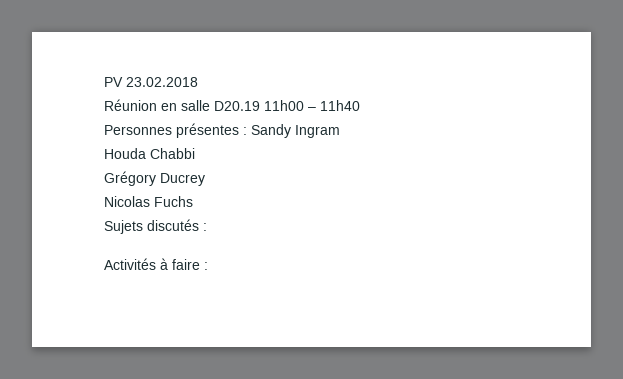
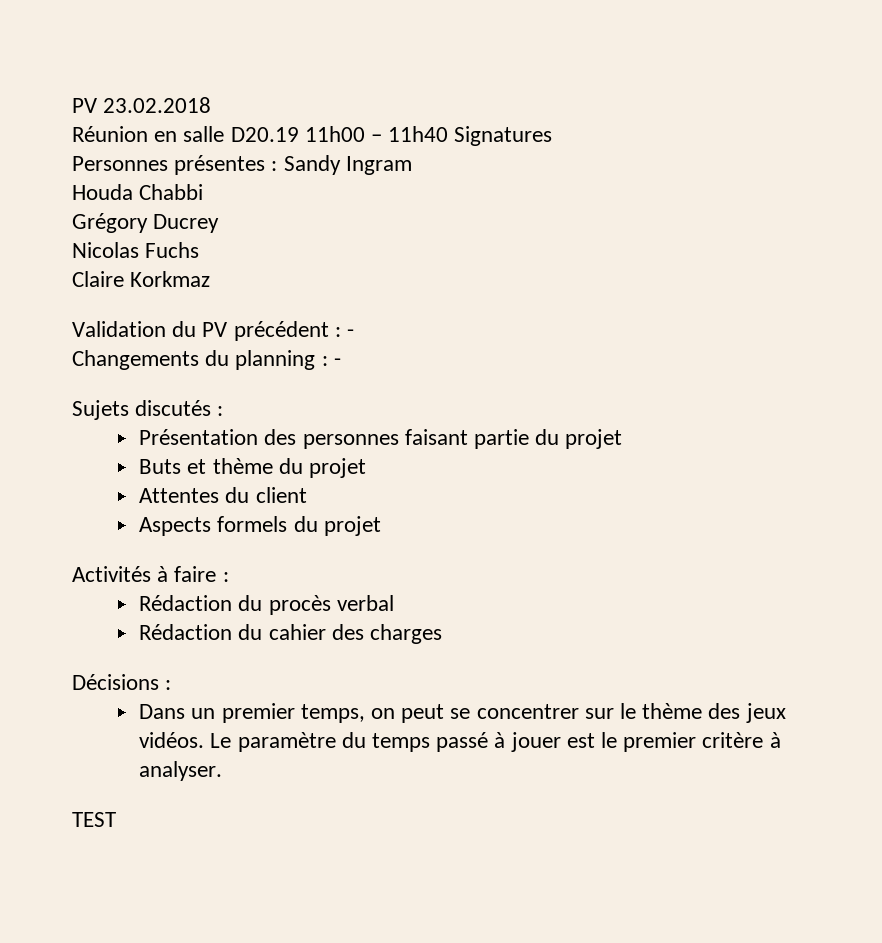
- Réunion en salle D20.19 11h00 – 11h40
+ Réunion en salle D20.19 11h00 – 11h40 Signatures
+ Claire Korkmaz
+ Validation du PV précédent : -
+ Changements du planning : -
  Sujets discutés :
+ Présentation des personnes faisant partie du projet
+ Buts et thème du projet
+ Attentes du client
+ Aspects formels du projet
  Activités à faire :
+ Rédaction du procès verbal
+ Rédaction du cahier des charges
+ Décisions :
+ Dans un premier temps, on peut se concentrer sur le thème des jeux vidéos. Le paramètre du temps passé à jouer est le premier critère à analyser.
+ TEST

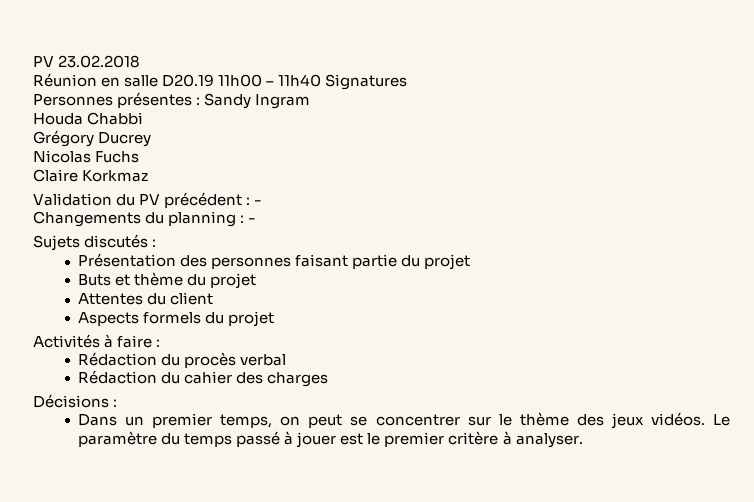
- TEST

